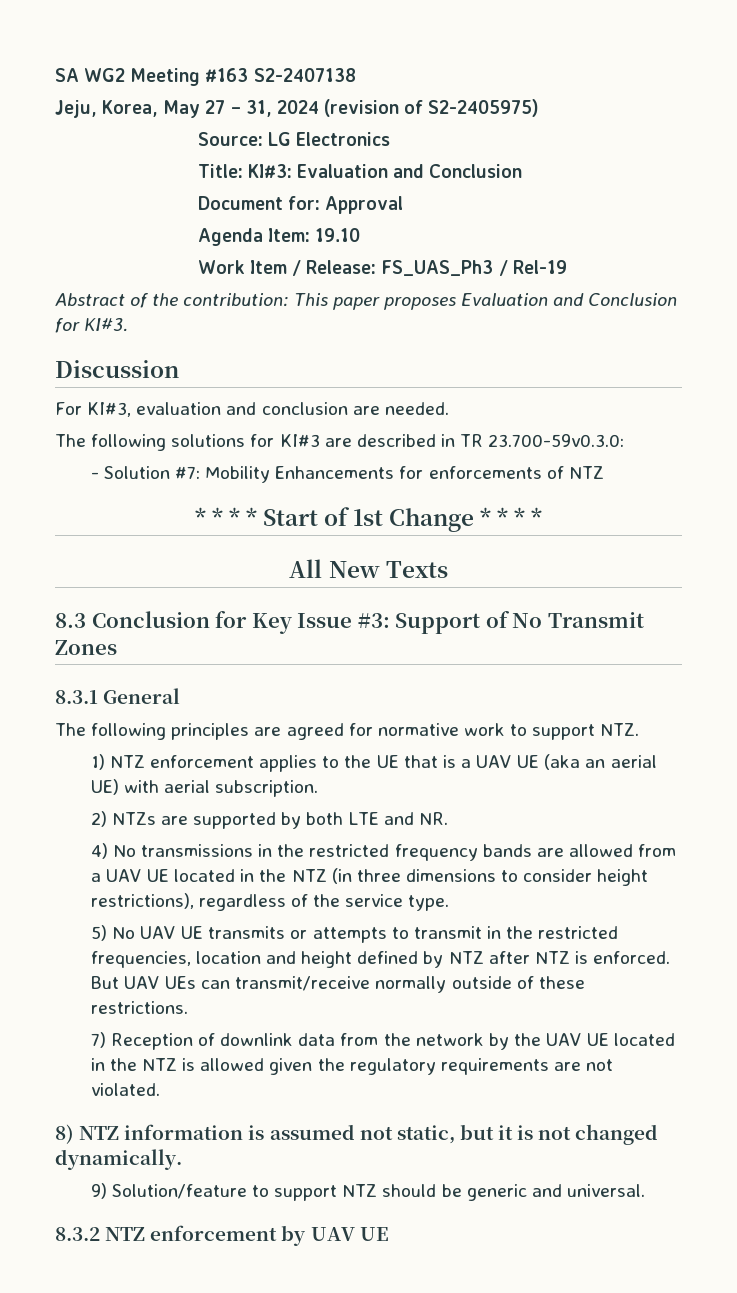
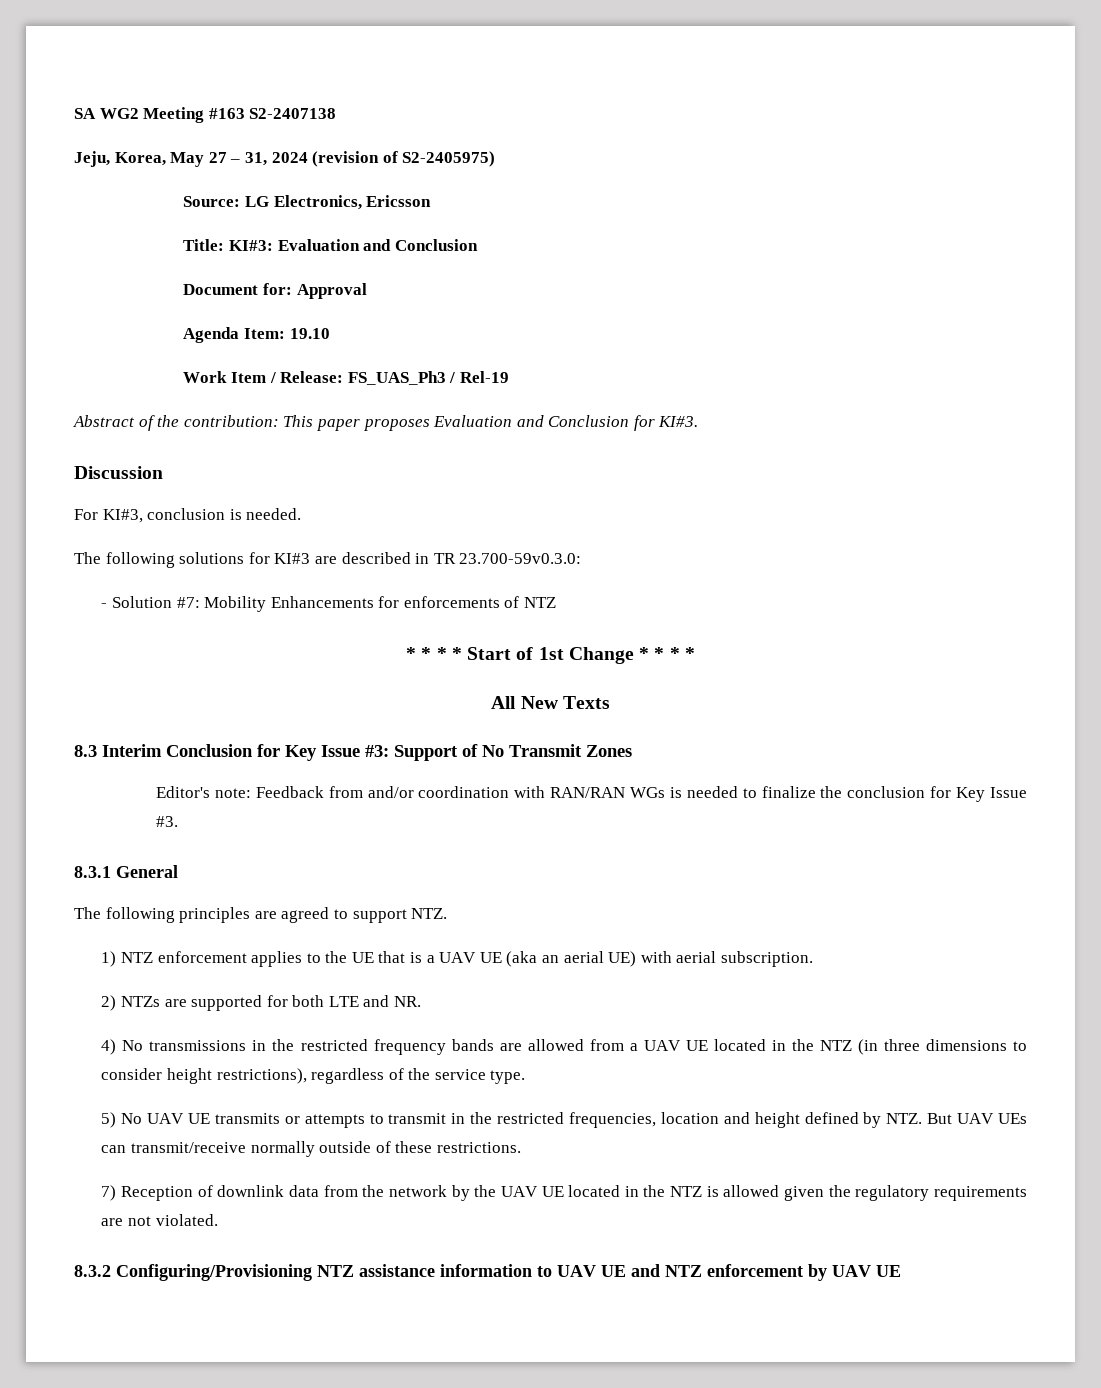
- Source: LG Electronics
+ Source: LG Electronics, Ericsson
- For KI#3, evaluation and conclusion are needed.
+ For KI#3, conclusion is needed.
- 8.3 Conclusion for Key Issue #3: Support of No Transmit Zones
+ 8.3 Interim Conclusion for Key Issue #3: Support of No Transmit Zones
+ Editor's note: Feedback from and/or coordination with RAN/RAN WGs is needed to finalize the conclusion for Key Issue #3.
- The following principles are agreed for normative work to support NTZ.
+ The following principles are agreed to support NTZ.
- 2) NTZs are supported by both LTE and NR.
+ 2) NTZs are supported for both LTE and NR.
- 5) No UAV UE transmits or attempts to transmit in the restricted frequencies, location and height defined by NTZ after NTZ is enforced. But UAV UEs can transmit/receive normally outside of these restrictions.
+ 5) No UAV UE transmits or attempts to transmit in the restricted frequencies, location and height defined by NTZ. But UAV UEs can transmit/receive normally outside of these restrictions.
- 8) NTZ information is assumed not static, but it is not changed dynamically.
- 9) Solution/feature to support NTZ should be generic and universal.
- 8.3.2 NTZ enforcement by UAV UE
+ 8.3.2 Configuring/Provisioning NTZ assistance information to UAV UE and NTZ enforcement by UAV UE

